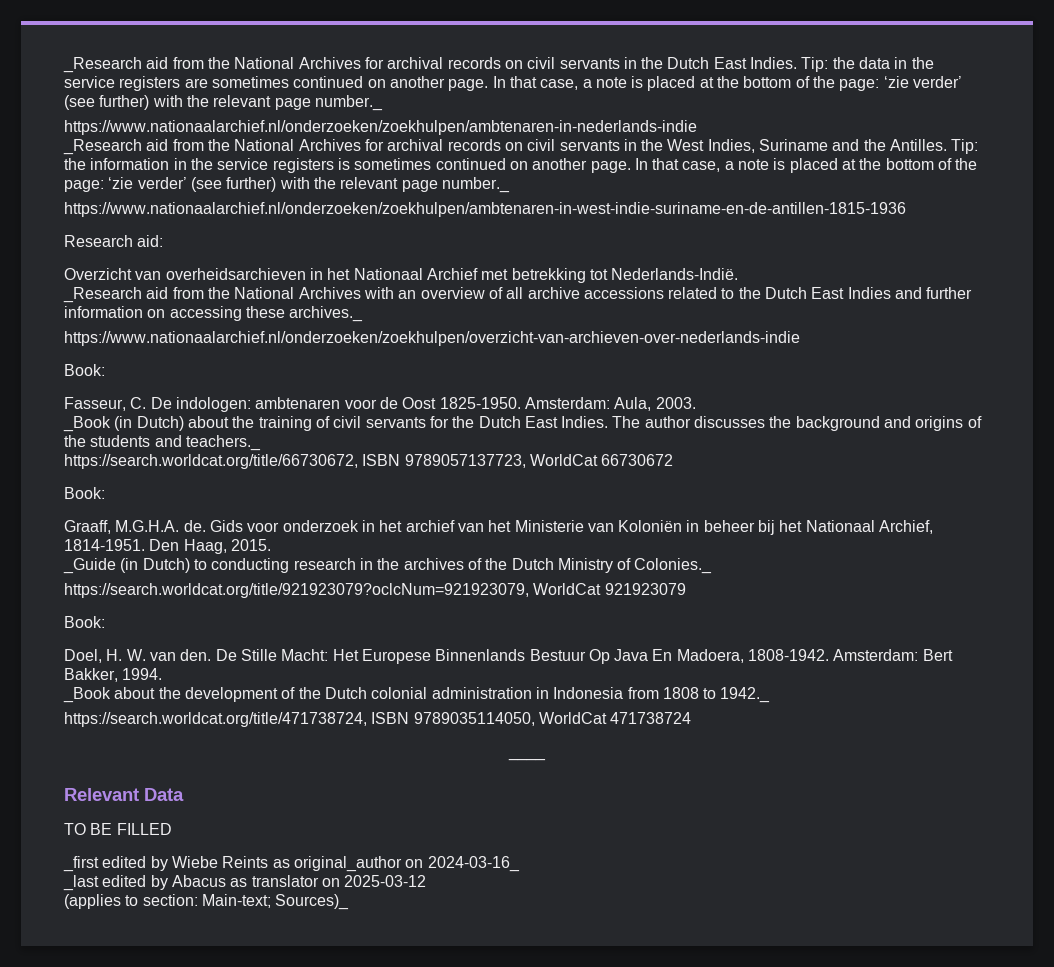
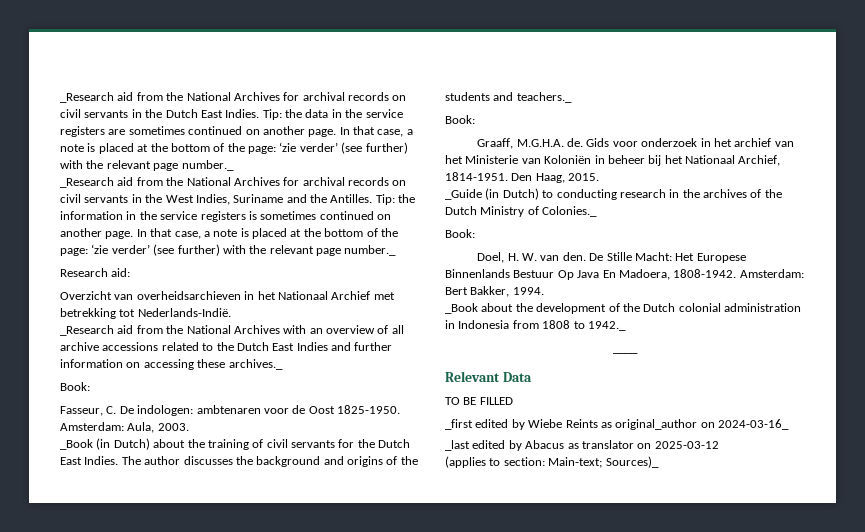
- https://www.nationaalarchief.nl/onderzoeken/zoekhulpen/ambtenaren-in-nederlands-indie
- https://www.nationaalarchief.nl/onderzoeken/zoekhulpen/ambtenaren-in-west-indie-suriname-en-de-antillen-1815-1936
- https://www.nationaalarchief.nl/onderzoeken/zoekhulpen/overzicht-van-archieven-over-nederlands-indie
- https://search.worldcat.org/title/66730672, ISBN 9789057137723, WorldCat 66730672
- https://search.worldcat.org/title/921923079?oclcNum=921923079, WorldCat 921923079
- https://search.worldcat.org/title/471738724, ISBN 9789035114050, WorldCat 471738724

